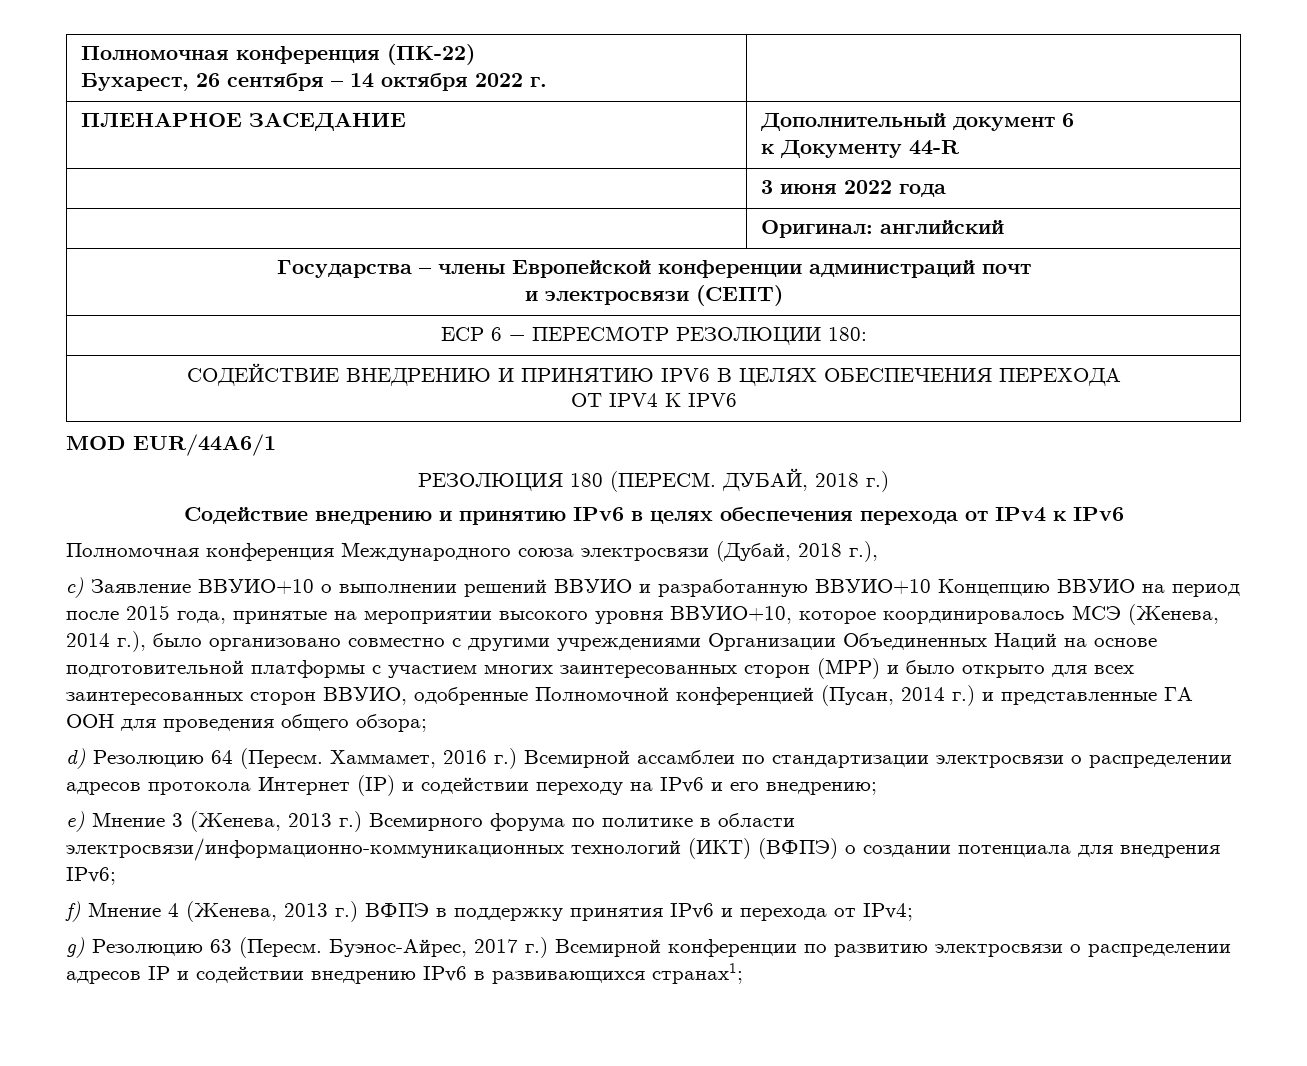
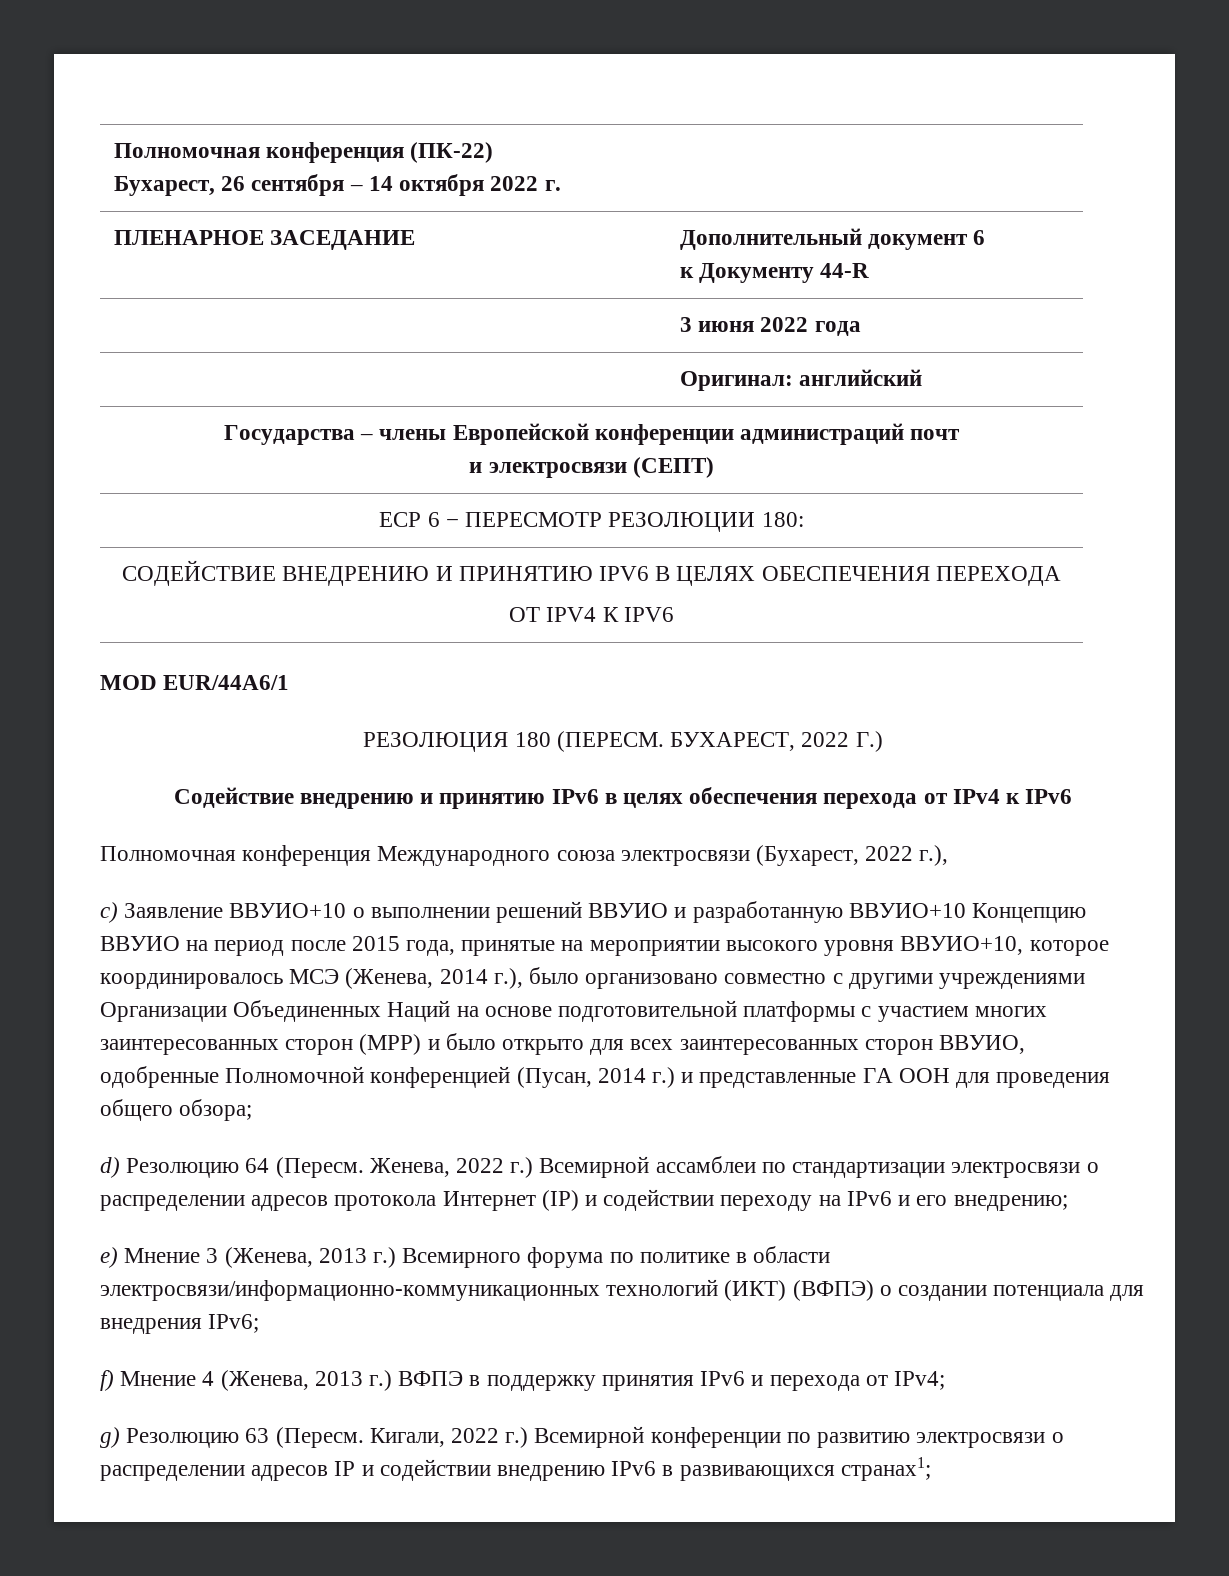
- ДУБАЙ, 2018 г.)
+ БУХАРЕСТ, 2022 Г.)
- Полномочная конференция Международного союза электросвязи (Дубай, 2018 г.),
+ Полномочная конференция Международного союза электросвязи (Бухарест, 2022 г.),
- Хаммамет, 2016 г.) Всемирной ассамблеи по стандартизации электросвязи о распределении адресов протокола Интернет (IP) и содействии переходу на IPv6 и его внедрению;
+ Женева, 2022 г.) Всемирной ассамблеи по стандартизации электросвязи о распределении адресов протокола Интернет (IP) и содействии переходу на IPv6 и его внедрению;
- Буэнос-Айрес, 2017 г.) Всемирной конференции по развитию электросвязи о распределении адресов IP и содействии внедрению IPv6 в развивающихся странах1;
+ Кигали, 2022 г.) Всемирной конференции по развитию электросвязи о распределении адресов IP и содействии внедрению IPv6 в развивающихся странах1;

